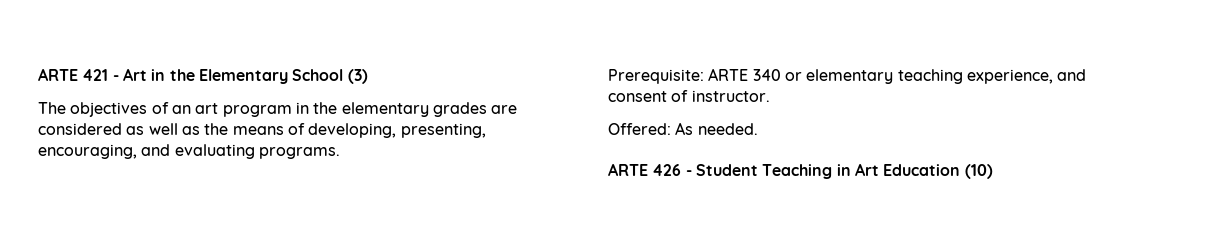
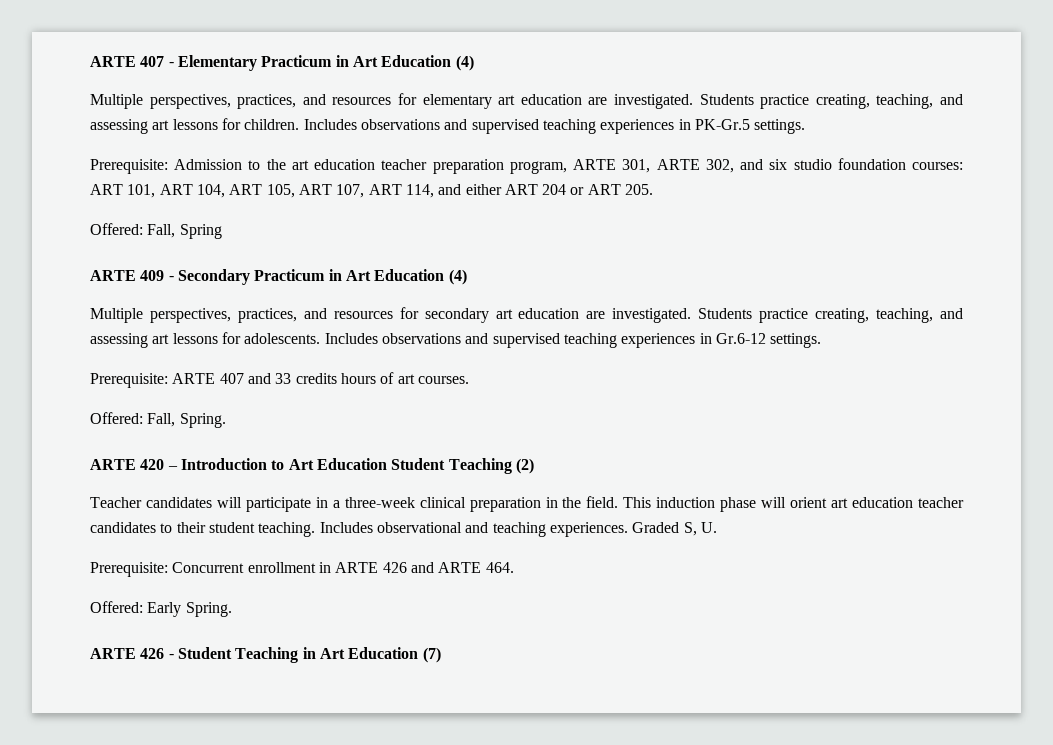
- ARTE 421 - Art in the Elementary School (3)
- The objectives of an art program in the elementary grades are considered as well as the means of developing, presenting, encouraging, and evaluating programs.
- Prerequisite: ARTE 340 or elementary teaching experience, and consent of instructor.
- Offered: As needed.
+ ARTE 407 - Elementary Practicum in Art Education (4)
+ Multiple perspectives, practices, and resources for elementary art education are investigated. Students practice creating, teaching, and assessing art lessons for children. Includes observations and supervised teaching experiences in PK-Gr.5 settings.
+ Prerequisite: Admission to the art education teacher preparation program, ARTE 301, ARTE 302, and six studio foundation courses: ART 101, ART 104, ART 105, ART 107, ART 114, and either ART 204 or ART 205.
+ Offered: Fall, Spring
+ ARTE 409 - Secondary Practicum in Art Education (4)
+ Multiple perspectives, practices, and resources for secondary art education are investigated. Students practice creating, teaching, and assessing art lessons for adolescents. Includes observations and supervised teaching experiences in Gr.6-12 settings.
+ Prerequisite: ARTE 407 and 33 credits hours of art courses.
+ Offered: Fall, Spring.
+ ARTE 420 – Introduction to Art Education Student Teaching (2)
+ Teacher candidates will participate in a three-week clinical preparation in the field. This induction phase will orient art education teacher candidates to their student teaching. Includes observational and teaching experiences. Graded S, U.
+ Prerequisite: Concurrent enrollment in ARTE 426 and ARTE 464.
+ Offered: Early Spring.
- ARTE 426 - Student Teaching in Art Education (10)
+ ARTE 426 - Student Teaching in Art Education (7)

